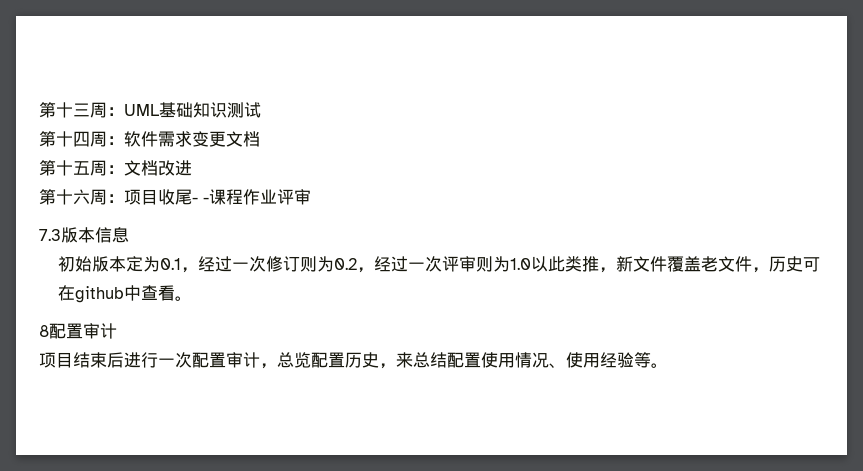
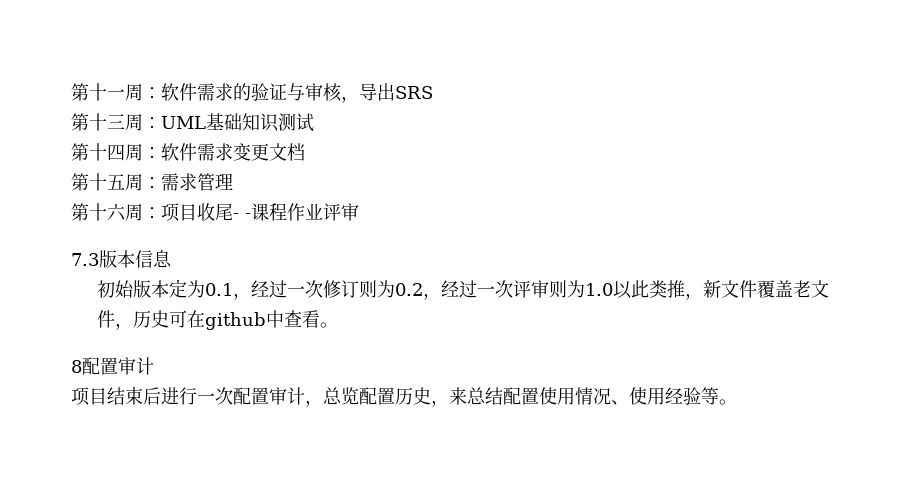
+ 第十一周：软件需求的验证与审核，导出SRS
- 第十五周：文档改进
+ 第十五周：需求管理

